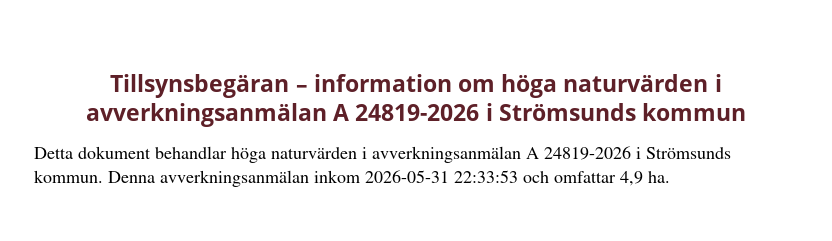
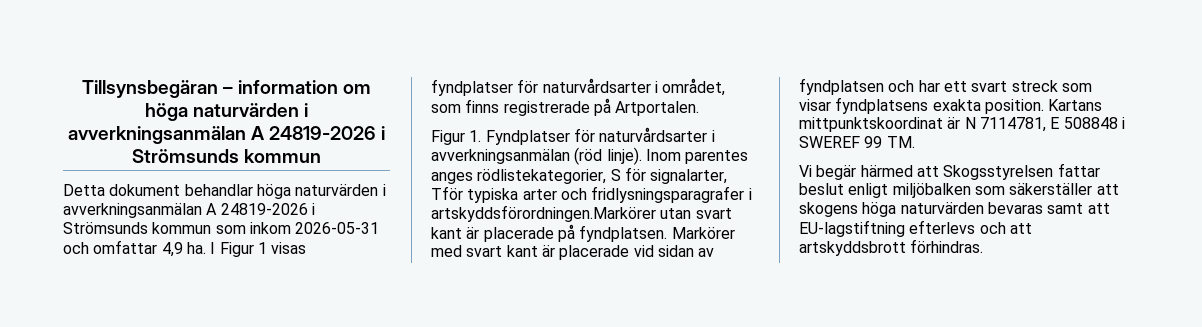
- Detta dokument behandlar höga naturvärden i avverkningsanmälan A 24819-2026 i Strömsunds kommun. Denna avverkningsanmälan inkom 2026-05-31 22:33:53 och omfattar 4,9 ha.
+ Detta dokument behandlar höga naturvärden i avverkningsanmälan A 24819-2026 i Strömsunds kommun som inkom 2026-05-31 och omfattar 4,9 ha.
+ I Figur 1 visas fyndplatser för naturvårdsarter i området, som finns registrerade på Artportalen.
+ Figur 1. Fyndplatser för naturvårdsarter i avverkningsanmälan (röd linje). Inom parentes anges rödlistekategorier, S för signalarter, Tför typiska arter och fridlysningsparagrafer i artskyddsförordningen.Markörer utan svart kant är placerade på fyndplatsen. Markörer med svart kant är placerade vid sidan av fyndplatsen och har ett svart streck som visar fyndplatsens exakta position. Kartans mittpunktskoordinat är N 7114781, E 508848 i SWEREF 99 TM.
+ Vi begär härmed att Skogsstyrelsen fattar beslut enligt miljöbalken som säkerställer att skogens höga naturvärden bevaras samt att EU-lagstiftning efterlevs och att artskyddsbrott förhindras.

